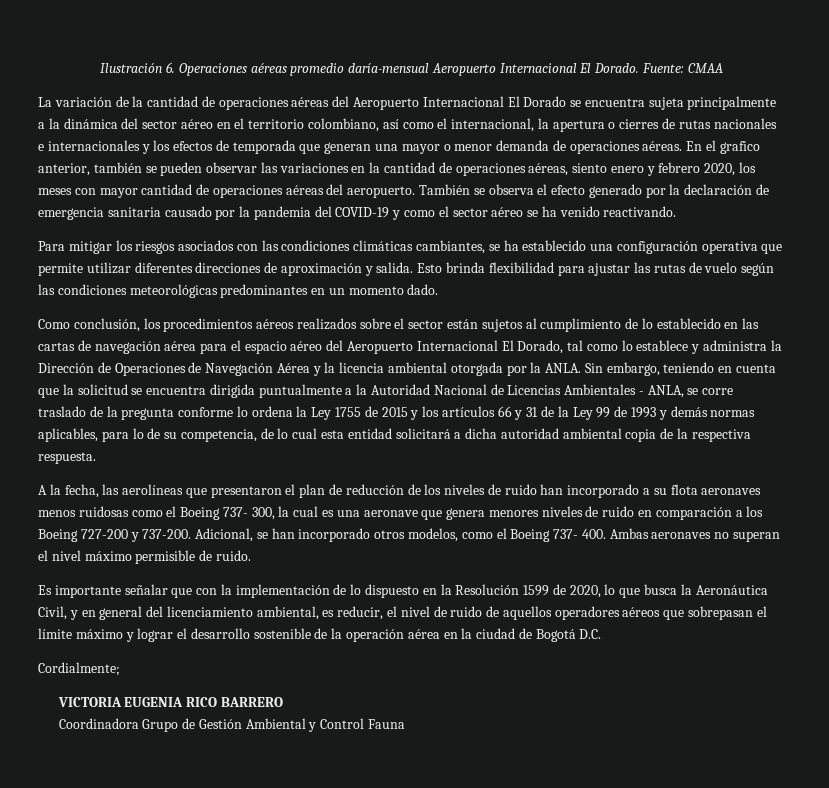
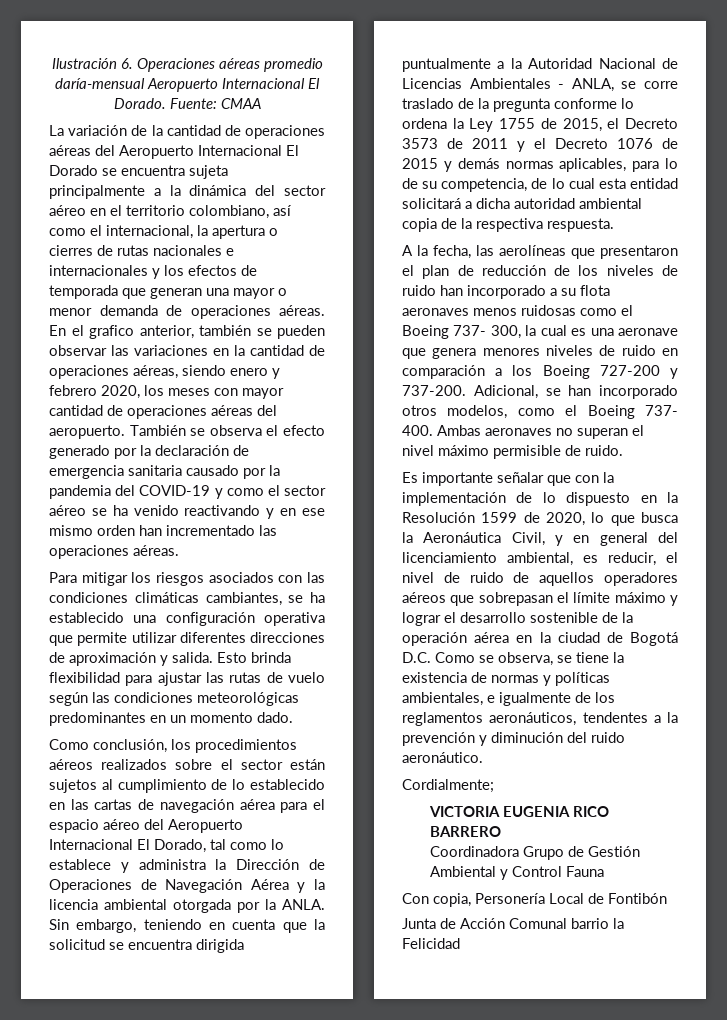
- En el grafico anterior, también se pueden observar las variaciones en la cantidad de operaciones aéreas, siento enero y febrero 2020, los meses con mayor cantidad de operaciones aéreas del aeropuerto.
+ En el grafico anterior, también se pueden observar las variaciones en la cantidad de operaciones aéreas, siendo enero y febrero 2020, los meses con mayor cantidad de operaciones aéreas del aeropuerto.
- También se observa el efecto generado por la declaración de emergencia sanitaria causado por la pandemia del COVID-19 y como el sector aéreo se ha venido reactivando.
+ También se observa el efecto generado por la declaración de emergencia sanitaria causado por la pandemia del COVID-19 y como el sector aéreo se ha venido reactivando y en ese mismo orden han incrementado las operaciones aéreas.
- Sin embargo, teniendo en cuenta que la solicitud se encuentra dirigida puntualmente a la Autoridad Nacional de Licencias Ambientales - ANLA, se corre traslado de la pregunta conforme lo ordena la Ley 1755 de 2015 y los artículos 66 y 31 de la Ley 99 de 1993 y demás normas aplicables, para lo de su competencia, de lo cual esta entidad solicitará a dicha autoridad ambiental copia de la respectiva respuesta.
+ Sin embargo, teniendo en cuenta que la solicitud se encuentra dirigida puntualmente a la Autoridad Nacional de Licencias Ambientales - ANLA, se corre traslado de la pregunta conforme lo ordena la Ley 1755 de 2015, el Decreto 3573 de 2011 y el Decreto 1076 de 2015 y demás normas aplicables, para lo de su competencia, de lo cual esta entidad solicitará a dicha autoridad ambiental copia de la respectiva respuesta.
- Es importante señalar que con la implementación de lo dispuesto en la Resolución 1599 de 2020, lo que busca la Aeronáutica Civil, y en general del licenciamiento ambiental, es reducir, el nivel de ruido de aquellos operadores aéreos que sobrepasan el límite máximo y lograr el desarrollo sostenible de la operación aérea en la ciudad de Bogotá D.C.
+ Es importante señalar que con la implementación de lo dispuesto en la Resolución 1599 de 2020, lo que busca la Aeronáutica Civil, y en general del licenciamiento ambiental, es reducir, el nivel de ruido de aquellos operadores aéreos que sobrepasan el límite máximo y lograr el desarrollo sostenible de la operación aérea en la ciudad de Bogotá D.C. Como se observa, se tiene la existencia de normas y políticas ambientales, e igualmente de los reglamentos aeronáuticos, tendentes a la prevención y diminución del ruido aeronáutico.
+ Con copia, Personería Local de Fontibón
+ Junta de Acción Comunal barrio la Felicidad

